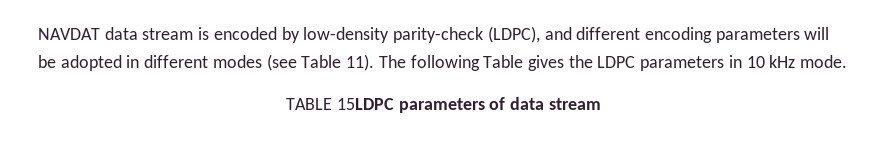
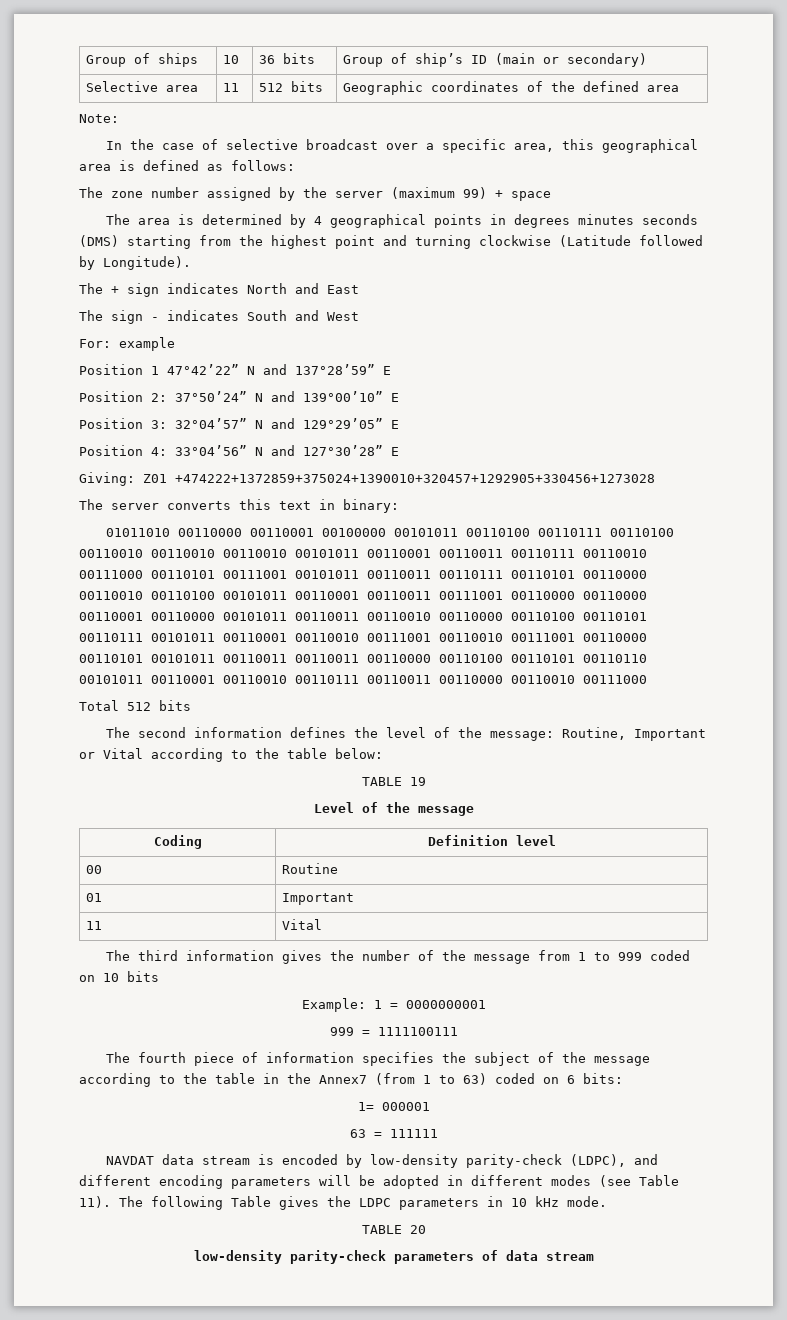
+ Group of ships | 10 | 36 bits | Group of ship’s ID (main or secondary)
+ Selective area | 11 | 512 bits | Geographic coordinates of the defined area
+ Note:
+ In the case of selective broadcast over a specific area, this geographical area is defined as follows:
+ The zone number assigned by the server (maximum 99) + space
+ The area is determined by 4 geographical points in degrees minutes seconds (DMS) starting from the highest point and turning clockwise (Latitude followed by Longitude).
+ The + sign indicates North and East
+ The sign - indicates South and West
+ For: example
+ Position 1 47°42’22” N and 137°28’59” E
+ Position 2: 37°50’24” N and 139°00’10” E
+ Position 3: 32°04’57” N and 129°29’05” E
+ Position 4: 33°04’56” N and 127°30’28” E
+ Giving: Z01 +474222+1372859+375024+1390010+320457+1292905+330456+1273028
+ The server converts this text in binary:
+ 01011010 00110000 00110001 00100000 00101011 00110100 00110111 00110100 00110010 00110010 00110010 00101011 00110001 00110011 00110111 00110010 00111000 00110101 00111001 00101011 00110011 00110111 00110101 00110000 00110010 00110100 00101011 00110001 00110011 00111001 00110000 00110000 00110001 00110000 00101011 00110011 00110010 00110000 00110100 00110101 00110111 00101011 00110001 00110010 00111001 00110010 00111001 00110000 00110101 00101011 00110011 00110011 00110000 00110100 00110101 00110110 00101011 00110001 00110010 00110111 00110011 00110000 00110010 00111000
+ Total 512 bits
+ The second information defines the level of the message: Routine, Important or Vital according to the table below:
+ TABLE 19
+ Level of the message
+ Coding | Definition level
+ 00 | Routine
+ 01 | Important
+ 11 | Vital
+ The third information gives the number of the message from 1 to 999 coded on 10 bits
+ Example: 1 = 0000000001
+ 999 = 1111100111
+ The fourth piece of information specifies the subject of the message according to the table in the Annex7 (from 1 to 63) coded on 6 bits:
+ 1= 000001
+ 63 = 111111
- TABLE 15LDPC parameters of data stream
+ TABLE 20
+ low-density parity-check parameters of data stream

